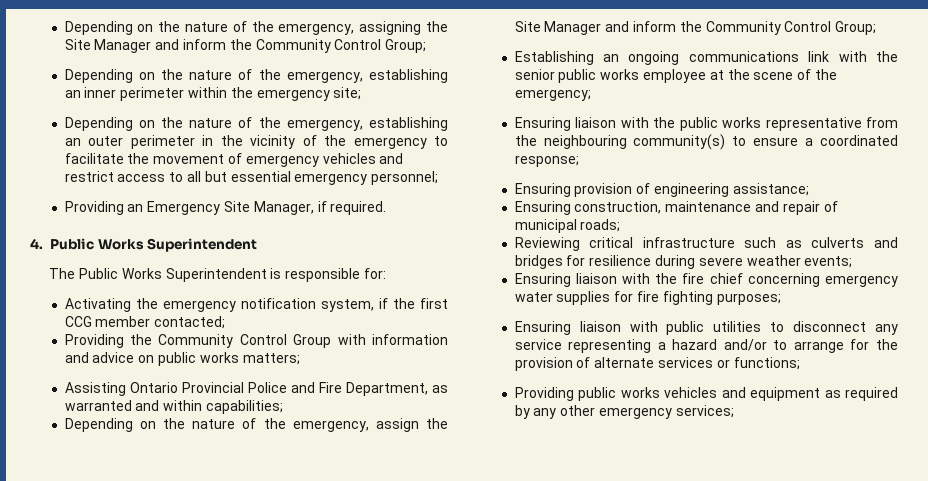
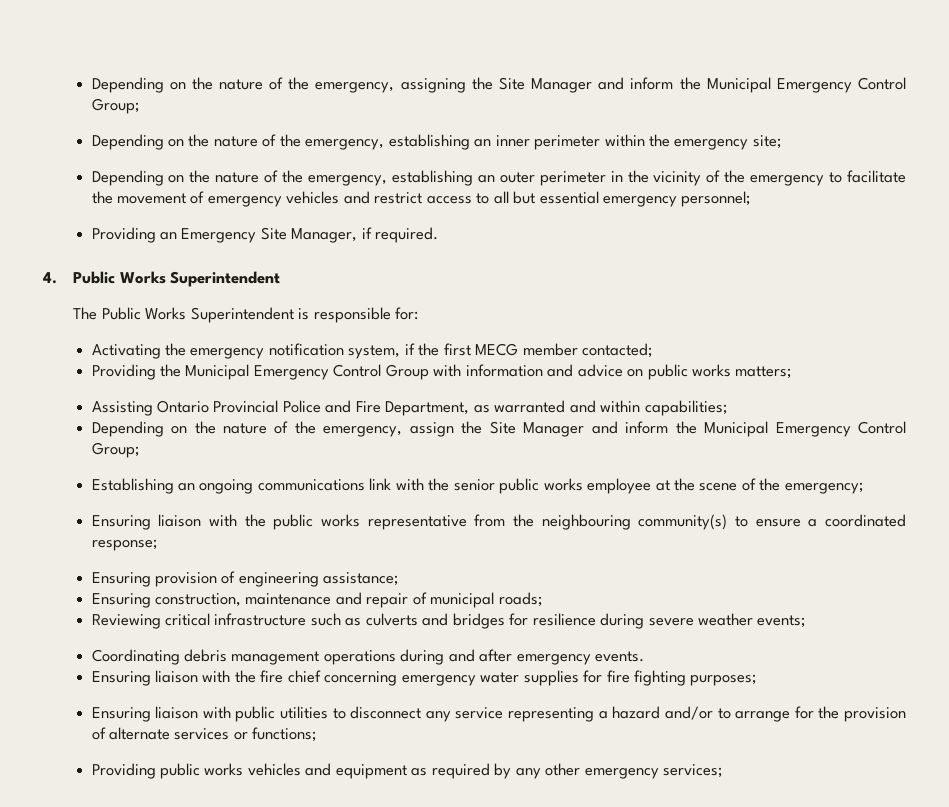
- Depending on the nature of the emergency, assigning the Site Manager and inform the Community Control Group;
+ Depending on the nature of the emergency, assigning the Site Manager and inform the Municipal Emergency Control Group;
- Activating the emergency notification system, if the first CCG member contacted;
+ Activating the emergency notification system, if the first MECG member contacted;
- Providing the Community Control Group with information and advice on public works matters;
+ Providing the Municipal Emergency Control Group with information and advice on public works matters;
- Depending on the nature of the emergency, assign the Site Manager and inform the Community Control Group;
+ Depending on the nature of the emergency, assign the Site Manager and inform the Municipal Emergency Control Group;
+ Coordinating debris management operations during and after emergency events.

